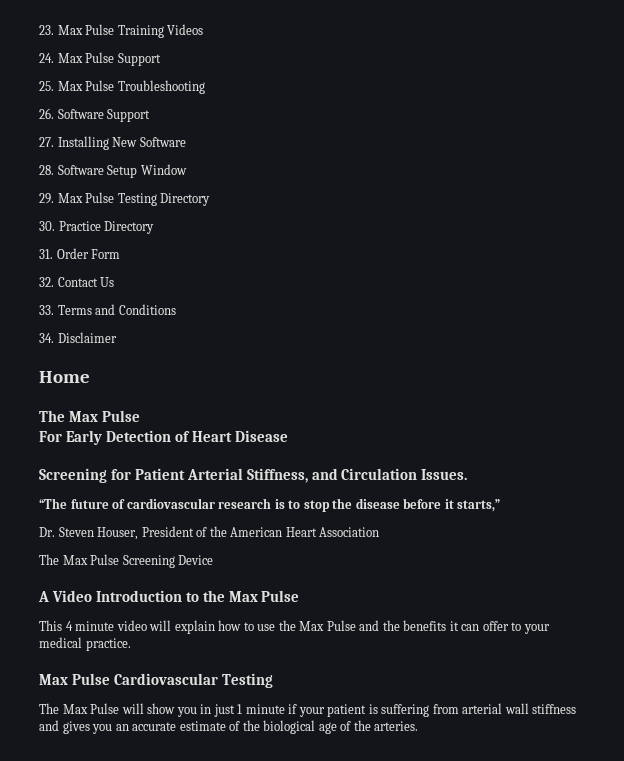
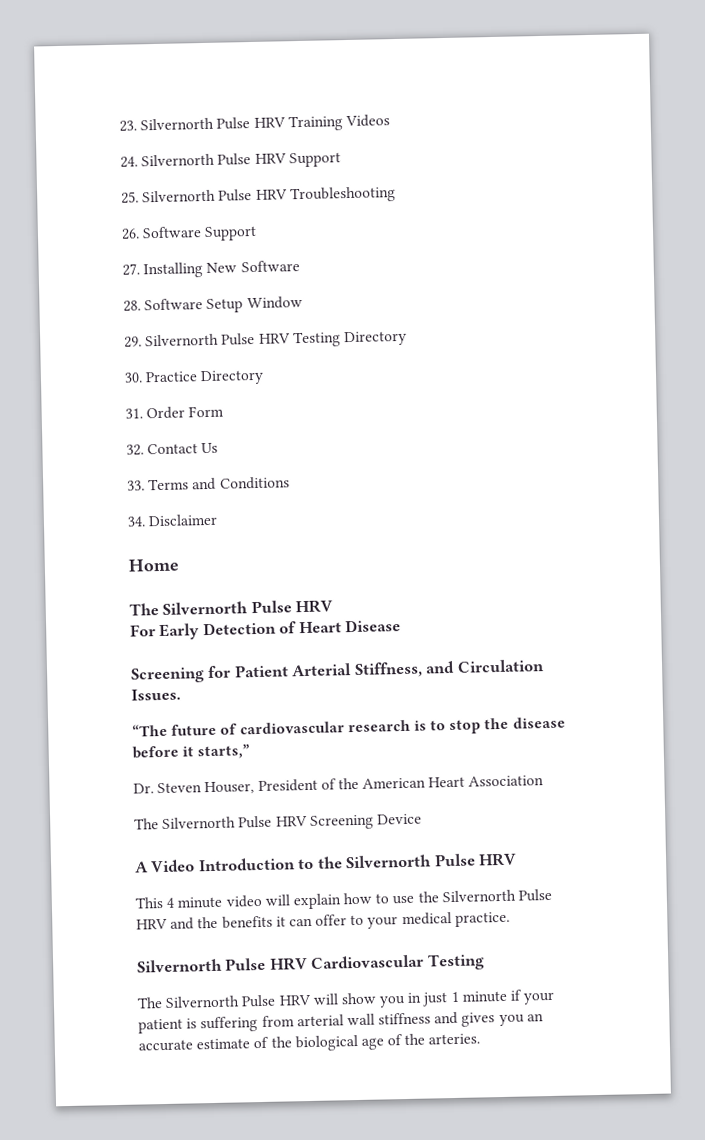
- 23. Max Pulse Training Videos
+ 23. Silvernorth Pulse HRV Training Videos
- 24. Max Pulse Support
+ 24. Silvernorth Pulse HRV Support
- 25. Max Pulse Troubleshooting
+ 25. Silvernorth Pulse HRV Troubleshooting
- 29. Max Pulse Testing Directory
+ 29. Silvernorth Pulse HRV Testing Directory
  Home
- The Max Pulse
+ The Silvernorth Pulse HRV
- The Max Pulse Screening Device
+ The Silvernorth Pulse HRV Screening Device
- A Video Introduction to the Max Pulse
+ A Video Introduction to the Silvernorth Pulse HRV
- This 4 minute video will explain how to use the Max Pulse and the benefits it can offer to your medical practice.
+ This 4 minute video will explain how to use the Silvernorth Pulse HRV and the benefits it can offer to your medical practice.
- Max Pulse Cardiovascular Testing
+ Silvernorth Pulse HRV Cardiovascular Testing
- The Max Pulse will show you in just 1 minute if your patient is suffering from arterial wall stiffness and gives you an accurate estimate of the biological age of the arteries.
+ The Silvernorth Pulse HRV will show you in just 1 minute if your patient is suffering from arterial wall stiffness and gives you an accurate estimate of the biological age of the arteries.

